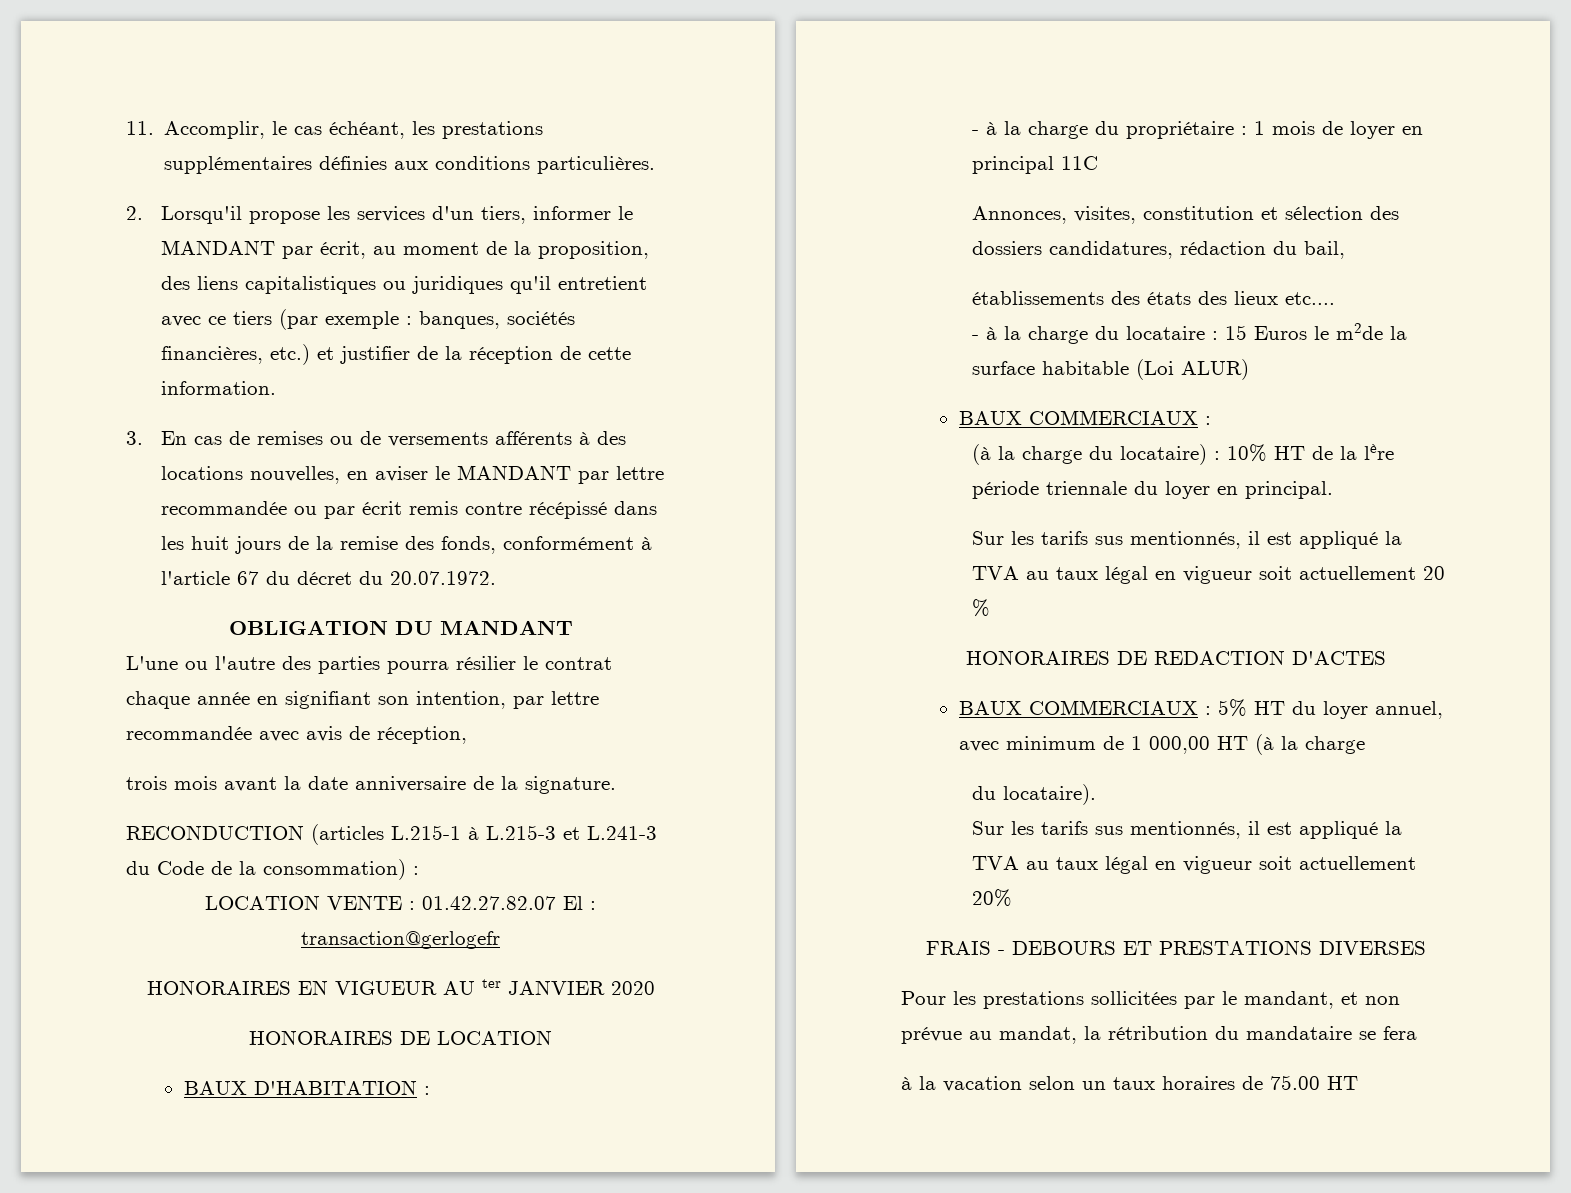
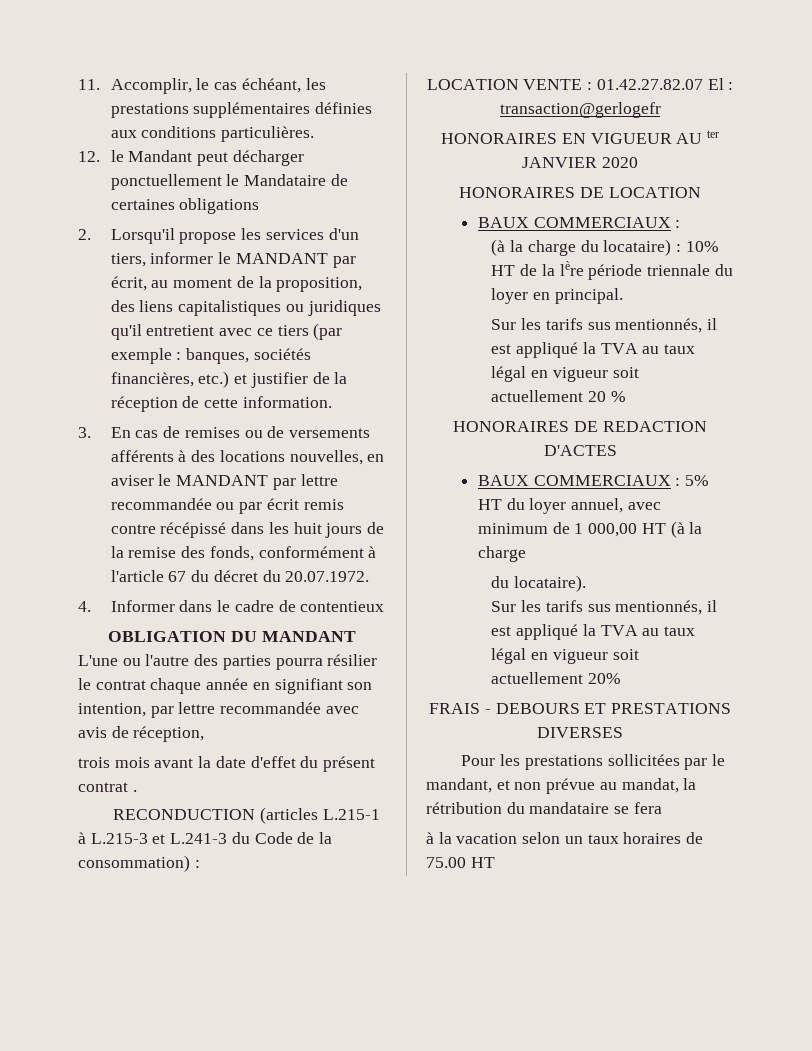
+ 12. le Mandant peut décharger ponctuellement le Mandataire de certaines obligations
+ 4. Informer dans le cadre de contentieux
- trois mois avant la date anniversaire de la signature.
+ trois mois avant la date d'effet du présent contrat .
- BAUX D'HABITATION :
- - à la charge du propriétaire : 1 mois de loyer en principal 11C
- Annonces, visites, constitution et sélection des dossiers candidatures, rédaction du bail,
- établissements des états des lieux etc....
- - à la charge du locataire : 15 Euros le m2de la surface habitable (Loi ALUR)

